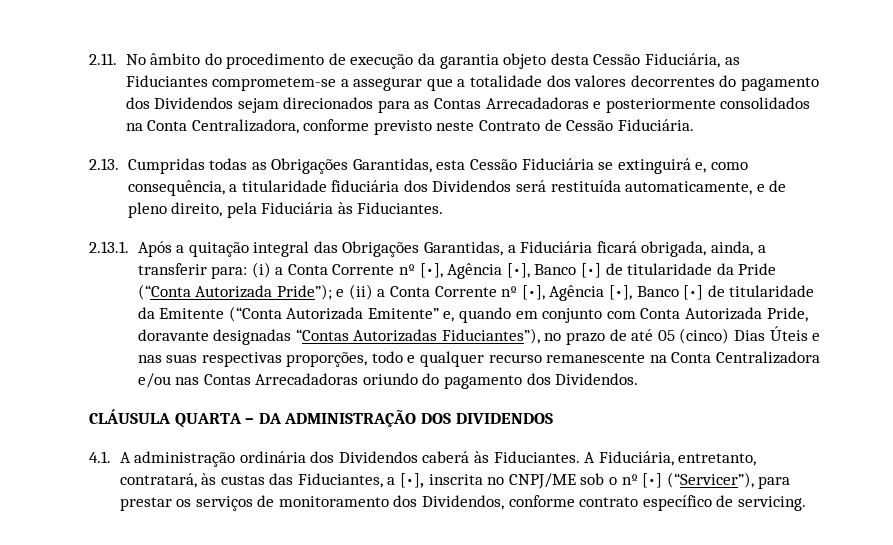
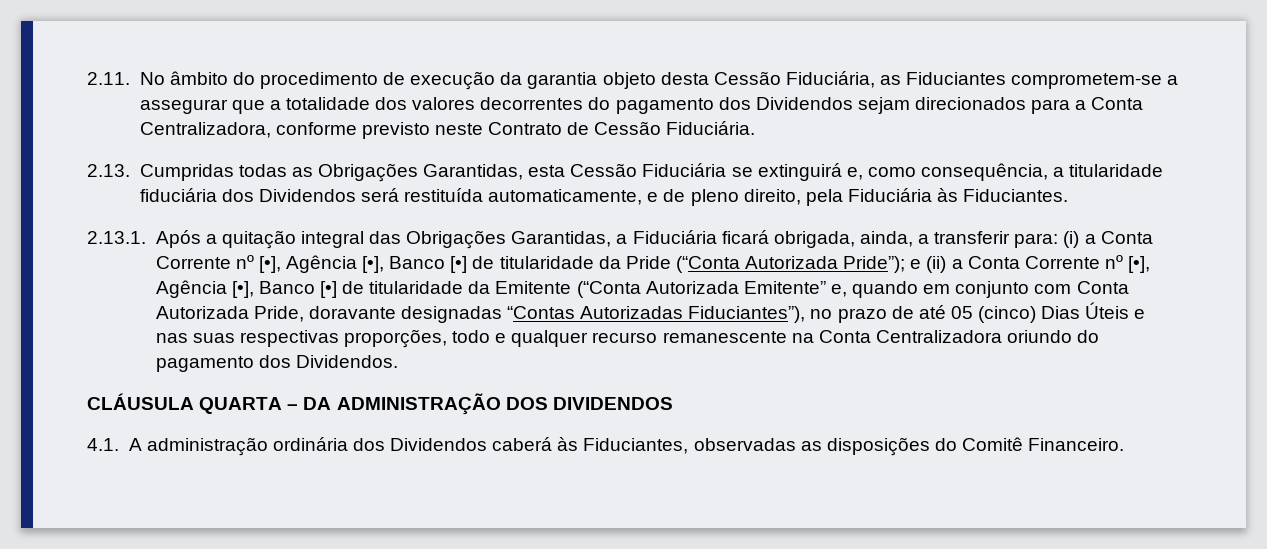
- 2.11. No âmbito do procedimento de execução da garantia objeto desta Cessão Fiduciária, as Fiduciantes comprometem-se a assegurar que a totalidade dos valores decorrentes do pagamento dos Dividendos sejam direcionados para as Contas Arrecadadoras e posteriormente consolidados na Conta Centralizadora, conforme previsto neste Contrato de Cessão Fiduciária.
+ 2.11. No âmbito do procedimento de execução da garantia objeto desta Cessão Fiduciária, as Fiduciantes comprometem-se a assegurar que a totalidade dos valores decorrentes do pagamento dos Dividendos sejam direcionados para a Conta Centralizadora, conforme previsto neste Contrato de Cessão Fiduciária.
- e (ii) a Conta Corrente nº [•], Agência [•], Banco [•] de titularidade da Emitente (“Conta Autorizada Emitente” e, quando em conjunto com Conta Autorizada Pride, doravante designadas “Contas Autorizadas Fiduciantes”), no prazo de até 05 (cinco) Dias Úteis e nas suas respectivas proporções, todo e qualquer recurso remanescente na Conta Centralizadora e/ou nas Contas Arrecadadoras oriundo do pagamento dos Dividendos.
+ e (ii) a Conta Corrente nº [•], Agência [•], Banco [•] de titularidade da Emitente (“Conta Autorizada Emitente” e, quando em conjunto com Conta Autorizada Pride, doravante designadas “Contas Autorizadas Fiduciantes”), no prazo de até 05 (cinco) Dias Úteis e nas suas respectivas proporções, todo e qualquer recurso remanescente na Conta Centralizadora oriundo do pagamento dos Dividendos.
- 4.1. A administração ordinária dos Dividendos caberá às Fiduciantes. A Fiduciária, entretanto, contratará, às custas das Fiduciantes, a [•], inscrita no CNPJ/ME sob o nº [•] (“Servicer”), para prestar os serviços de monitoramento dos Dividendos, conforme contrato específico de servicing.
+ 4.1. A administração ordinária dos Dividendos caberá às Fiduciantes, observadas as disposições do Comitê Financeiro.

